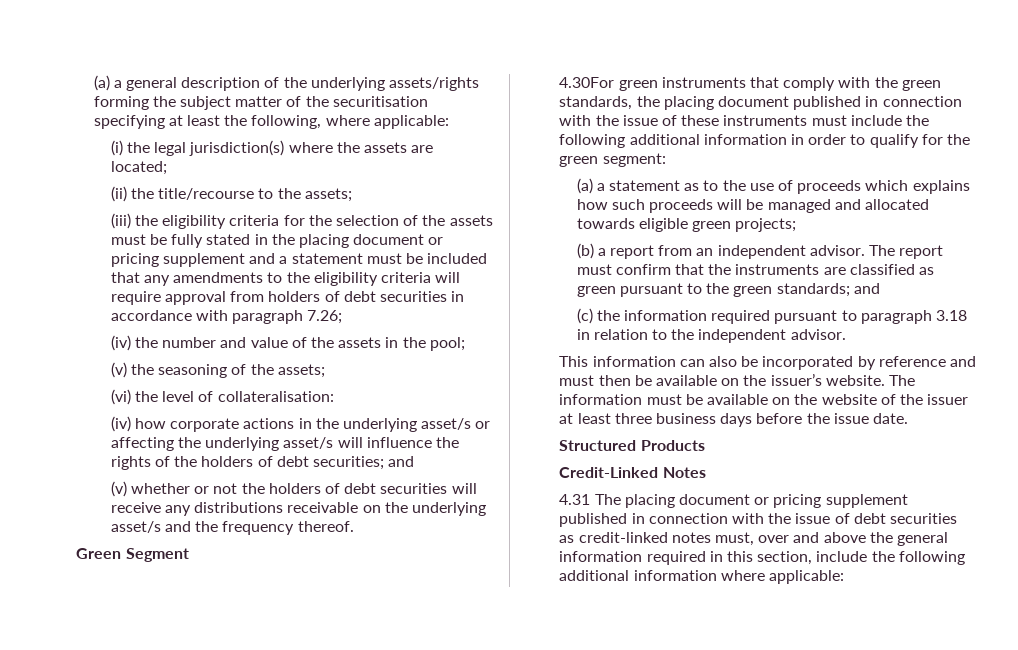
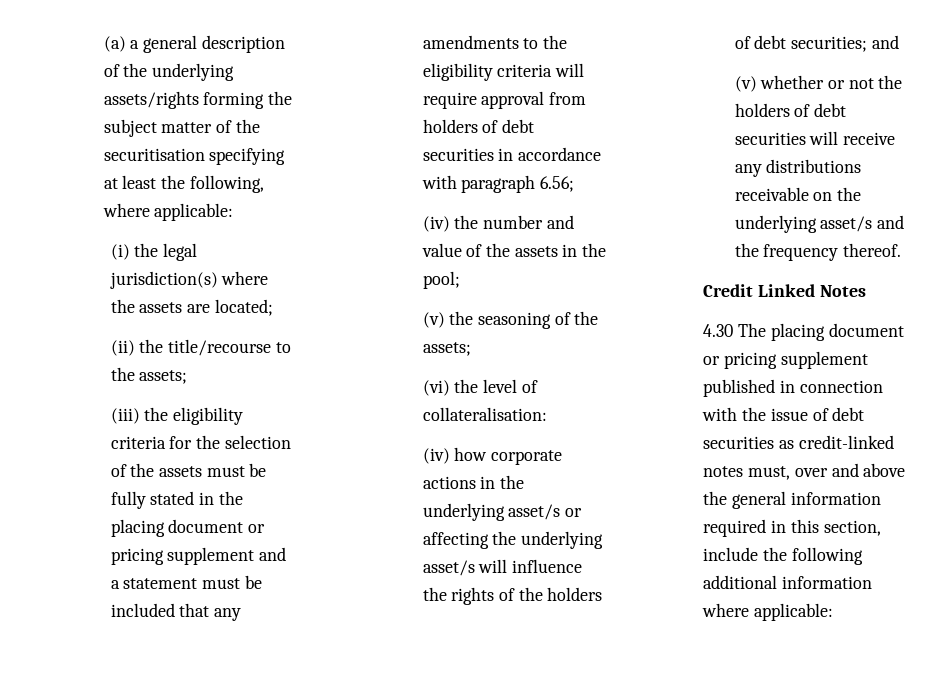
- (iii) the eligibility criteria for the selection of the assets must be fully stated in the placing document or pricing supplement and a statement must be included that any amendments to the eligibility criteria will require approval from holders of debt securities in accordance with paragraph 7.26;
+ (iii) the eligibility criteria for the selection of the assets must be fully stated in the placing document or pricing supplement and a statement must be included that any amendments to the eligibility criteria will require approval from holders of debt securities in accordance with paragraph 6.56;
- Green Segment
- 4.30For green instruments that comply with the green standards, the placing document published in connection with the issue of these instruments must include the following additional information in order to qualify for the green segment:
- (a) a statement as to the use of proceeds which explains how such proceeds will be managed and allocated towards eligible green projects;
- (b) a report from an independent advisor. The report must confirm that the instruments are classified as green pursuant to the green standards; and
- (c) the information required pursuant to paragraph 3.18 in relation to the independent advisor.
- This information can also be incorporated by reference and must then be available on the issuer’s website. The information must be available on the website of the issuer at least three business days before the issue date.
- Structured Products
- Credit-Linked Notes
+ Credit Linked Notes
- 4.31 The placing document or pricing supplement published in connection with the issue of debt securities as credit-linked notes must, over and above the general information required in this section, include the following additional information where applicable:
+ 4.30 The placing document or pricing supplement published in connection with the issue of debt securities as credit-linked notes must, over and above the general information required in this section, include the following additional information where applicable:

